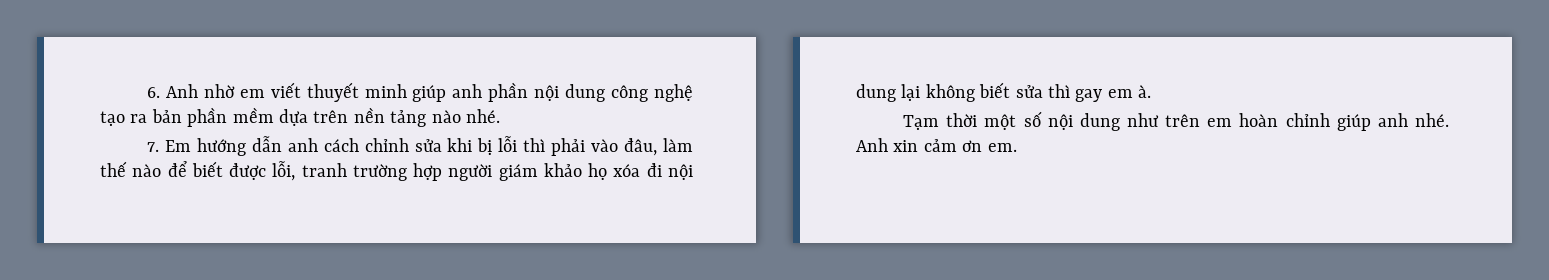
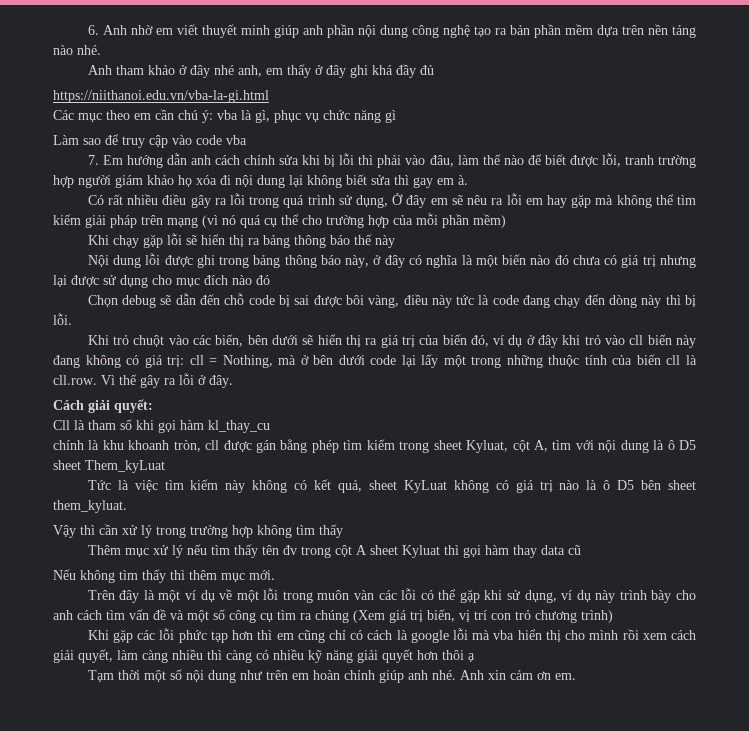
+ Anh tham khảo ở đây nhé anh, em thấy ở đây ghi khá đầy đủ
+ https://niithanoi.edu.vn/vba-la-gi.html
+ Các mục theo em cần chú ý: vba là gì, phục vụ chức năng gì
+ Làm sao để truy cập vào code vba
+ Có rất nhiều điều gây ra lỗi trong quá trình sử dụng, Ở đây em sẽ nêu ra lỗi em hay gặp mà không thể tìm kiếm giải pháp trên mạng (vì nó quá cụ thể cho trường hợp của mỗi phần mềm)
+ Khi chạy gặp lỗi sẽ hiển thị ra bảng thông báo thế này
+ Nội dung lỗi được ghi trong bảng thông báo này, ở đây có nghĩa là một biến nào đó chưa có giá trị nhưng lại được sử dụng cho mục đích nào đó
+ Chọn debug sẽ dẫn đến chỗ code bị sai được bôi vàng, điều này tức là code đang chạy đến dòng này thì bị lỗi.
+ Khi trỏ chuột vào các biến, bên dưới sẽ hiển thị ra giá trị của biến đó, ví dụ ở đây khi trỏ vào cll biến này đang không có giá trị: cll = Nothing, mà ở bên dưới code lại lấy một trong những thuộc tính của biến cll là cll.row. Vì thế gây ra lỗi ở đây.
+ Cách giải quyết:
+ Cll là tham số khi gọi hàm kl_thay_cu
+ chính là khu khoanh tròn, cll được gán bằng phép tìm kiếm trong sheet Kyluat, cột A, tìm với nội dung là ô D5 sheet Them_kyLuat
+ Tức là việc tìm kiếm này không có kết quả, sheet KyLuat không có giá trị nào là ô D5 bên sheet them_kyluat.
+ Vậy thì cần xử lý trong trường hợp không tìm thấy
+ Thêm mục xử lý nếu tìm thấy tên đv trong cột A sheet Kyluat thì gọi hàm thay data cũ
+ Nếu không tìm thấy thì thêm mục mới.
+ Trên đây là một ví dụ về một lỗi trong muôn vàn các lỗi có thể gặp khi sử dụng, ví dụ này trình bày cho anh cách tìm vấn đề và một số công cụ tìm ra chúng (Xem giá trị biến, vị trí con trỏ chương trình)
+ Khi gặp các lỗi phức tạp hơn thì em cũng chỉ có cách là google lỗi mà vba hiển thị cho mình rồi xem cách giải quyết, làm càng nhiều thì càng có nhiều kỹ năng giải quyết hơn thôi ạ

